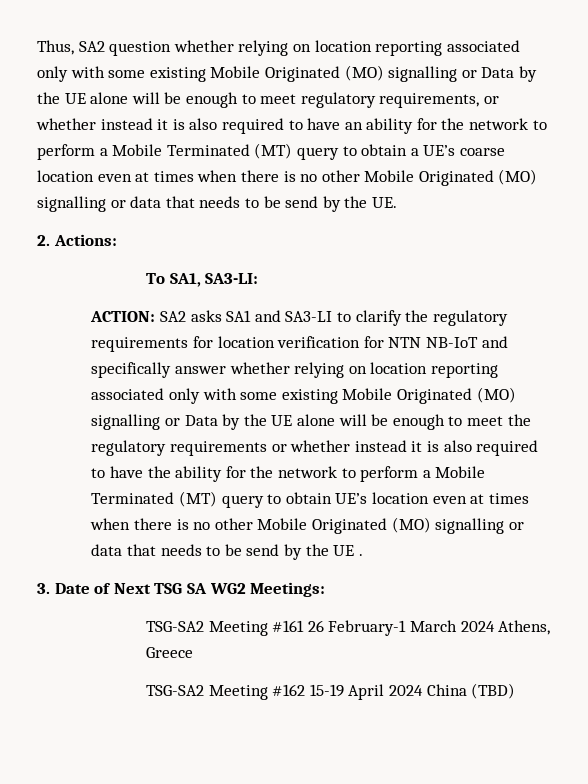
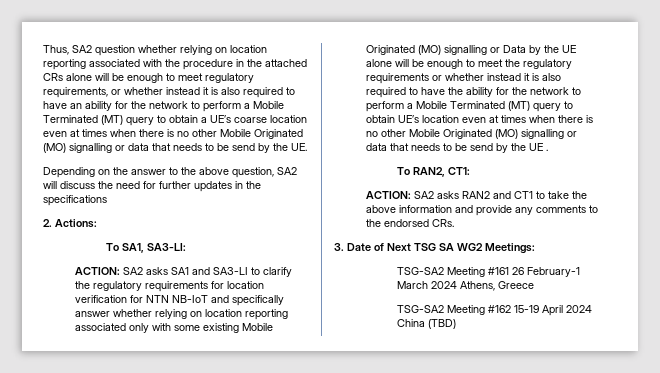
- Thus, SA2 question whether relying on location reporting associated only with some existing Mobile Originated (MO) signalling or Data by the UE alone will be enough to meet regulatory requirements, or whether instead it is also required to have an ability for the network to perform a Mobile Terminated (MT) query to obtain a UE’s coarse location even at times when there is no other Mobile Originated (MO) signalling or data that needs to be send by the UE.
+ Thus, SA2 question whether relying on location reporting associated with the procedure in the attached CRs alone will be enough to meet regulatory requirements, or whether instead it is also required to have an ability for the network to perform a Mobile Terminated (MT) query to obtain a UE’s coarse location even at times when there is no other Mobile Originated (MO) signalling or data that needs to be send by the UE.
+ Depending on the answer to the above question, SA2 will discuss the need for further updates in the specifications
+ To RAN2, CT1:
+ ACTION: SA2 asks RAN2 and CT1 to take the above information and provide any comments to the endorsed CRs.

